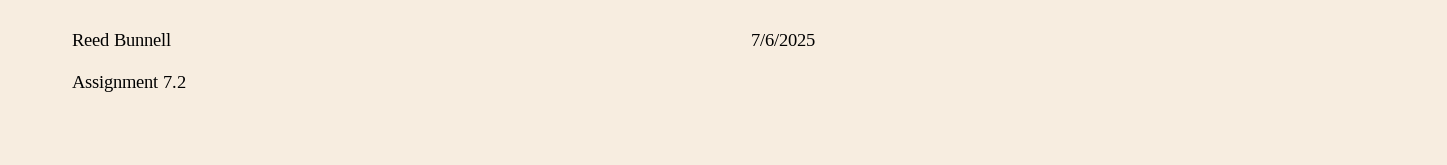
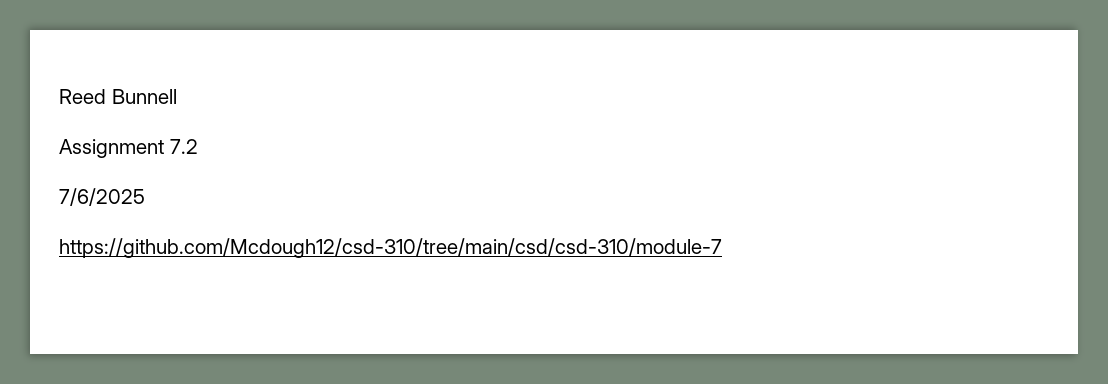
+ https://github.com/Mcdough12/csd-310/tree/main/csd/csd-310/module-7

